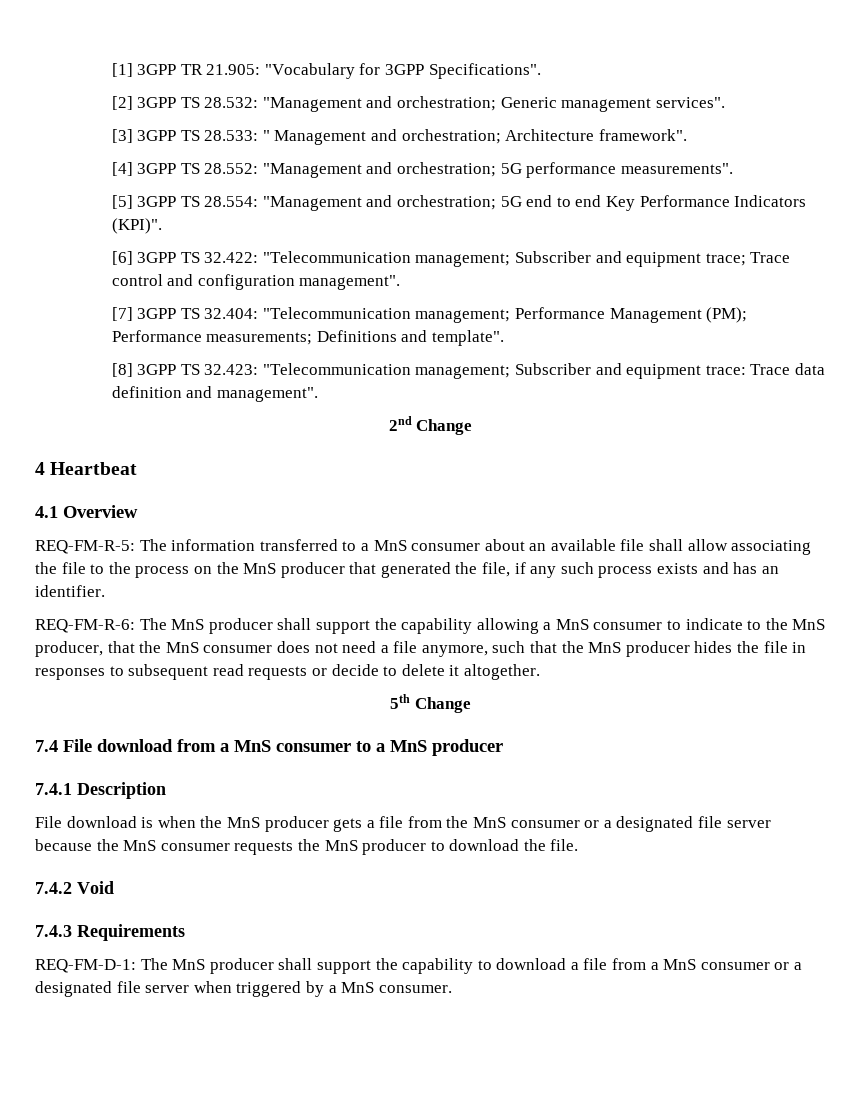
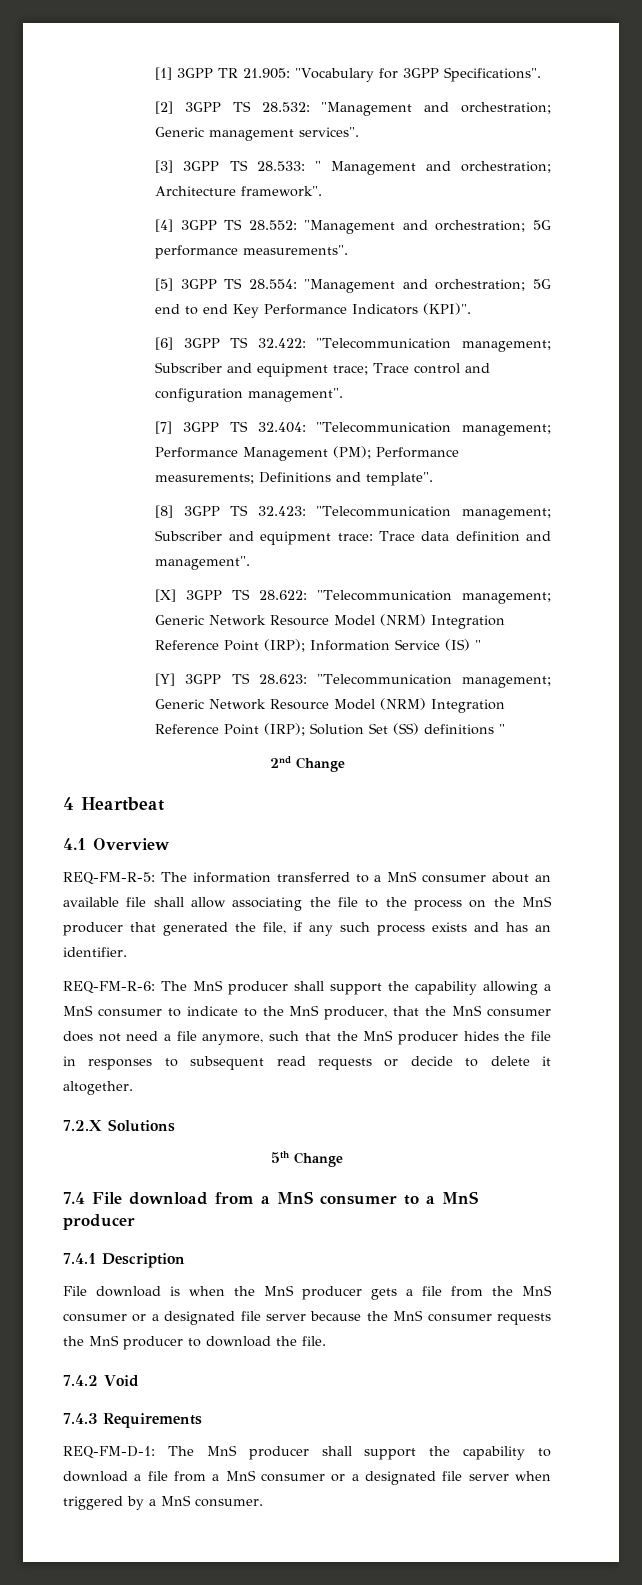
+ [X] 3GPP TS 28.622: "Telecommunication management; Generic Network Resource Model (NRM) Integration Reference Point (IRP); Information Service (IS) "
+ [Y] 3GPP TS 28.623: "Telecommunication management; Generic Network Resource Model (NRM) Integration Reference Point (IRP); Solution Set (SS) definitions "
+ 7.2.X Solutions

